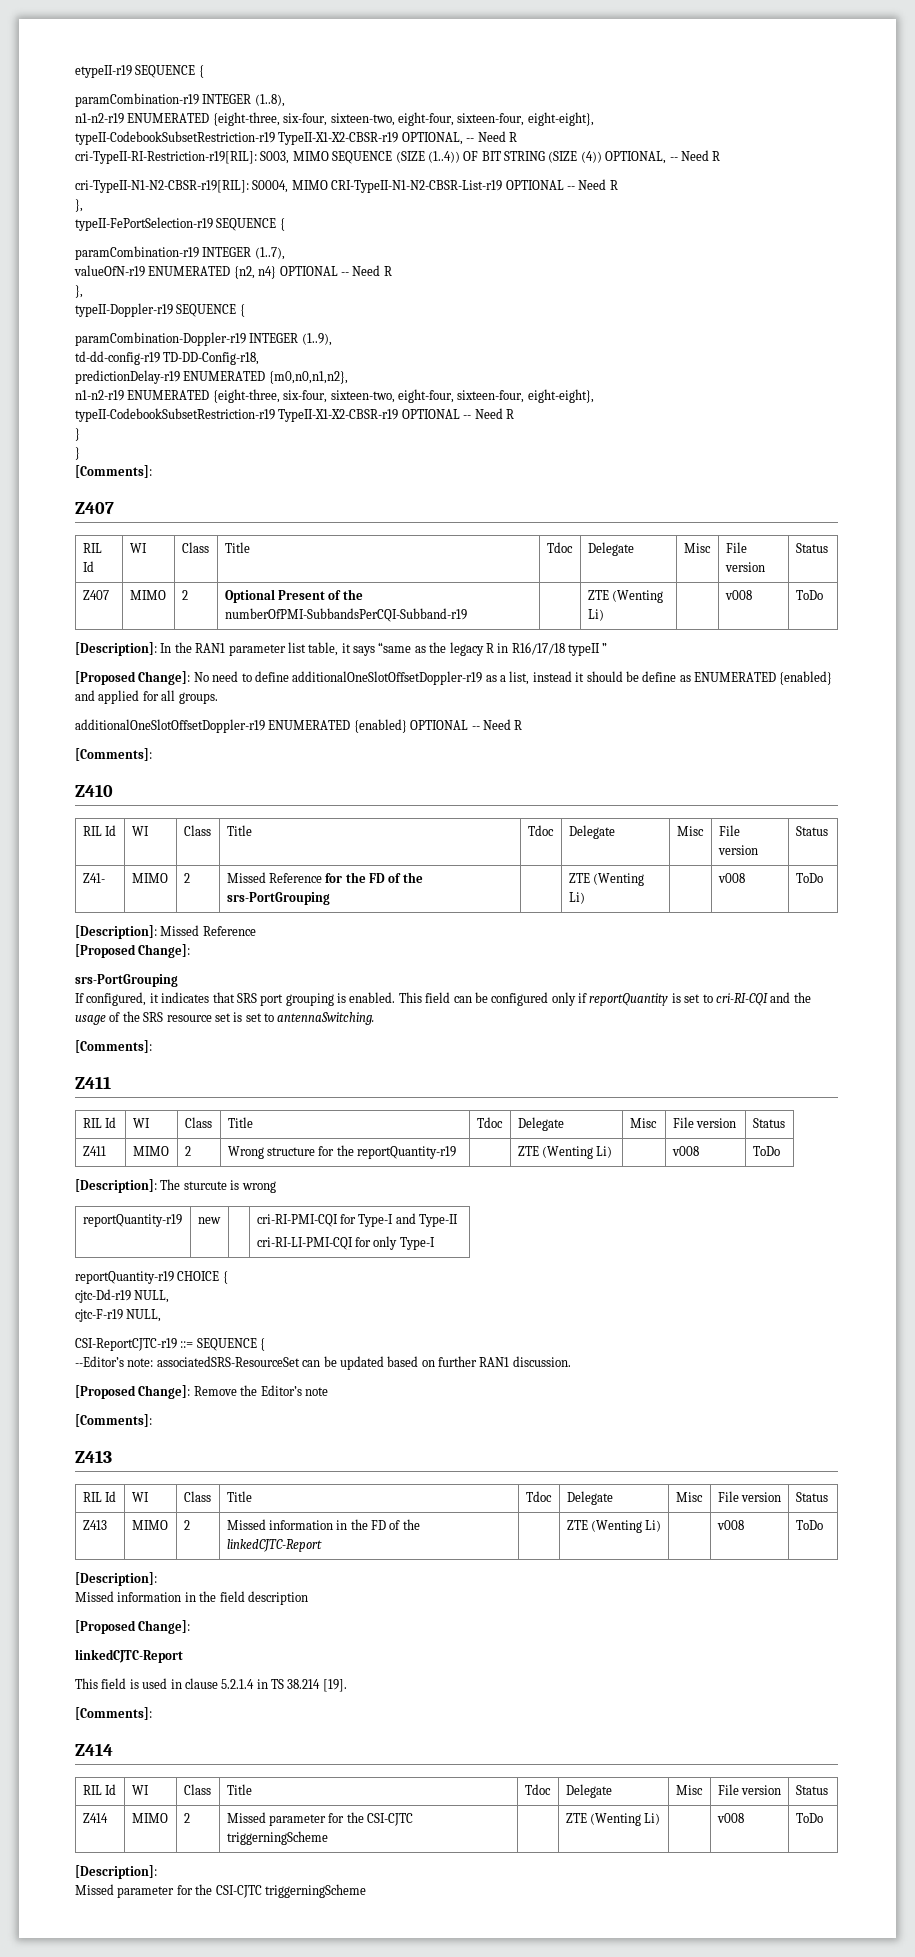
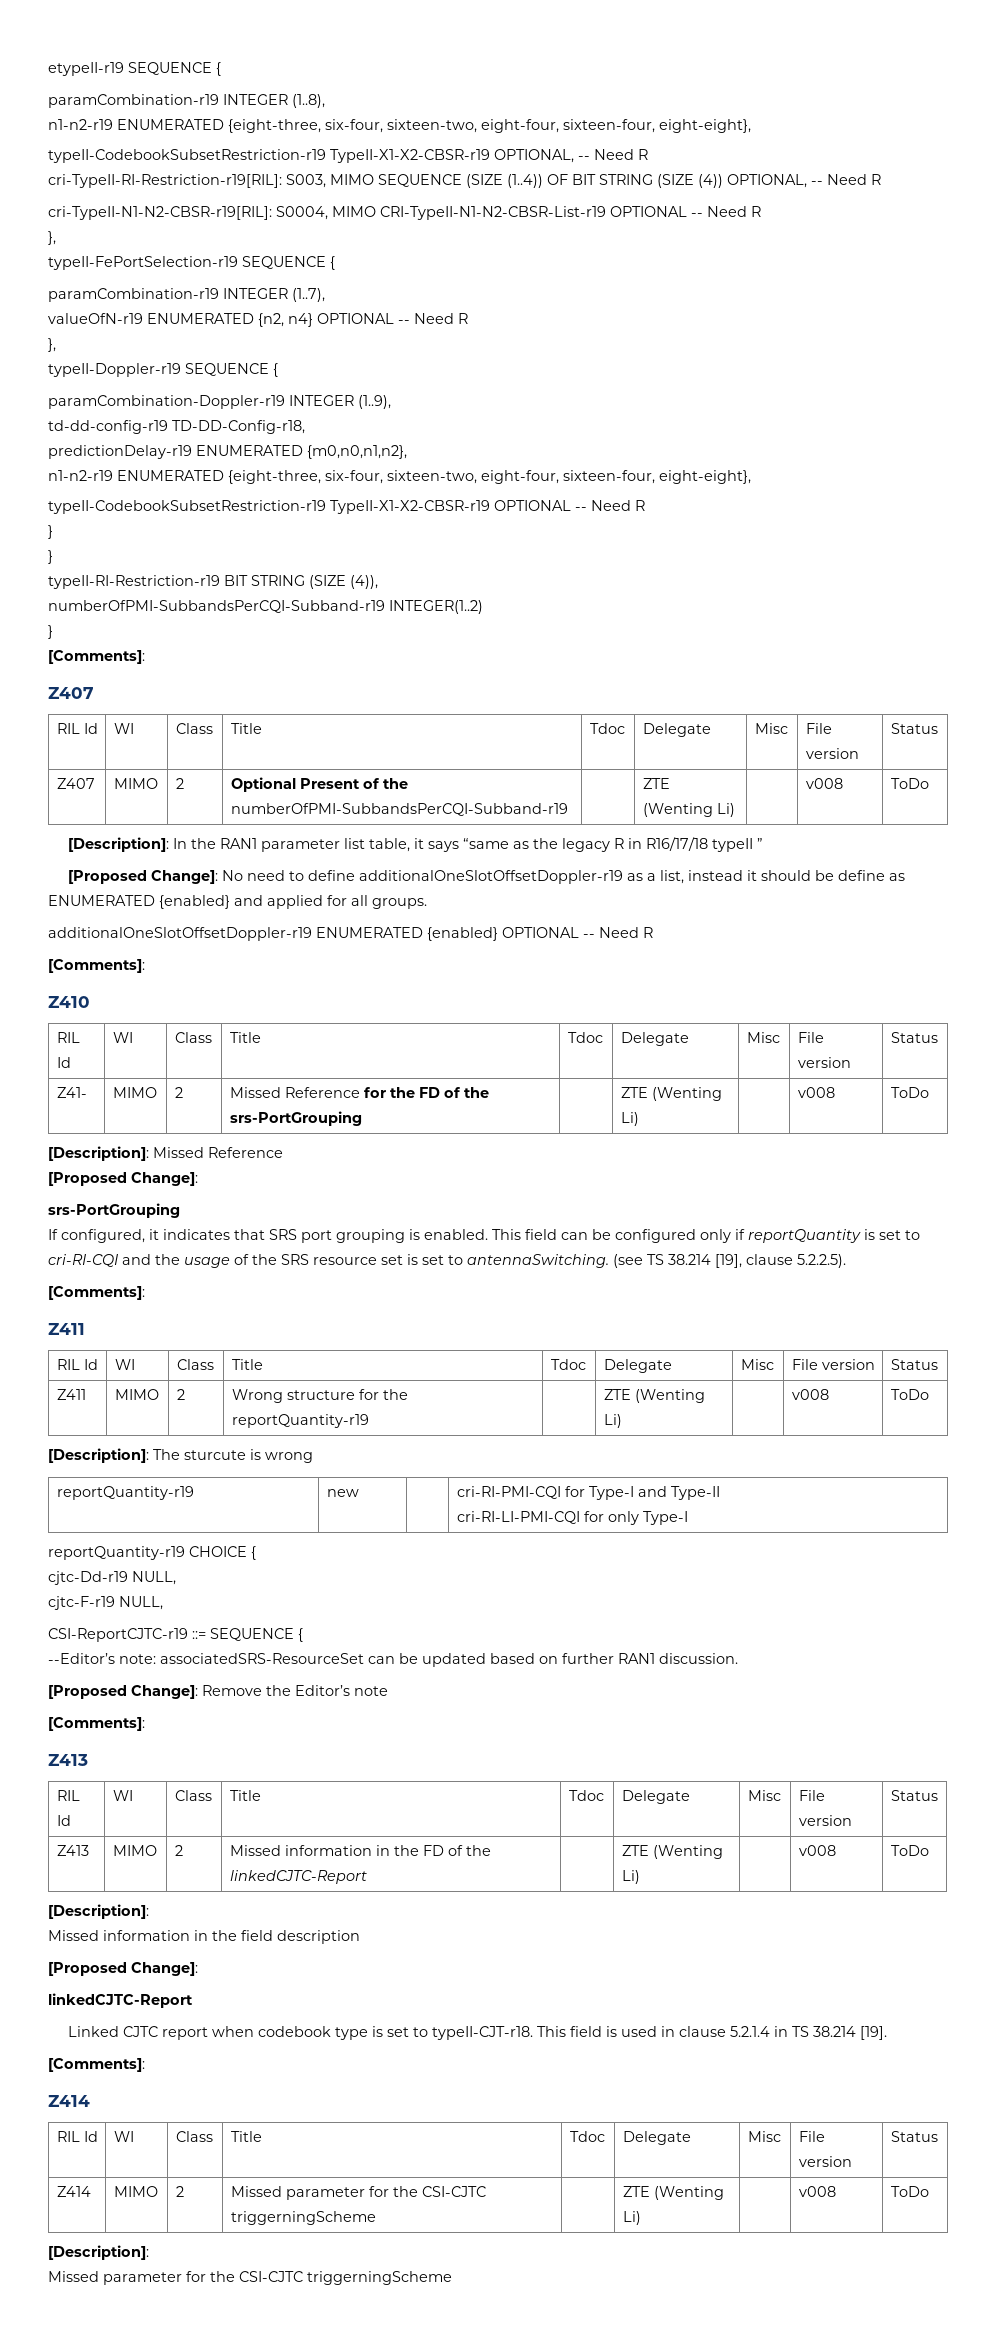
+ typeII-RI-Restriction-r19 BIT STRING (SIZE (4)),
+ numberOfPMI-SubbandsPerCQI-Subband-r19 INTEGER(1..2)
+ }
+ (see TS 38.214 [19], clause 5.2.2.5).
+ Linked CJTC report when codebook type is set to typeII-CJT-r18.

